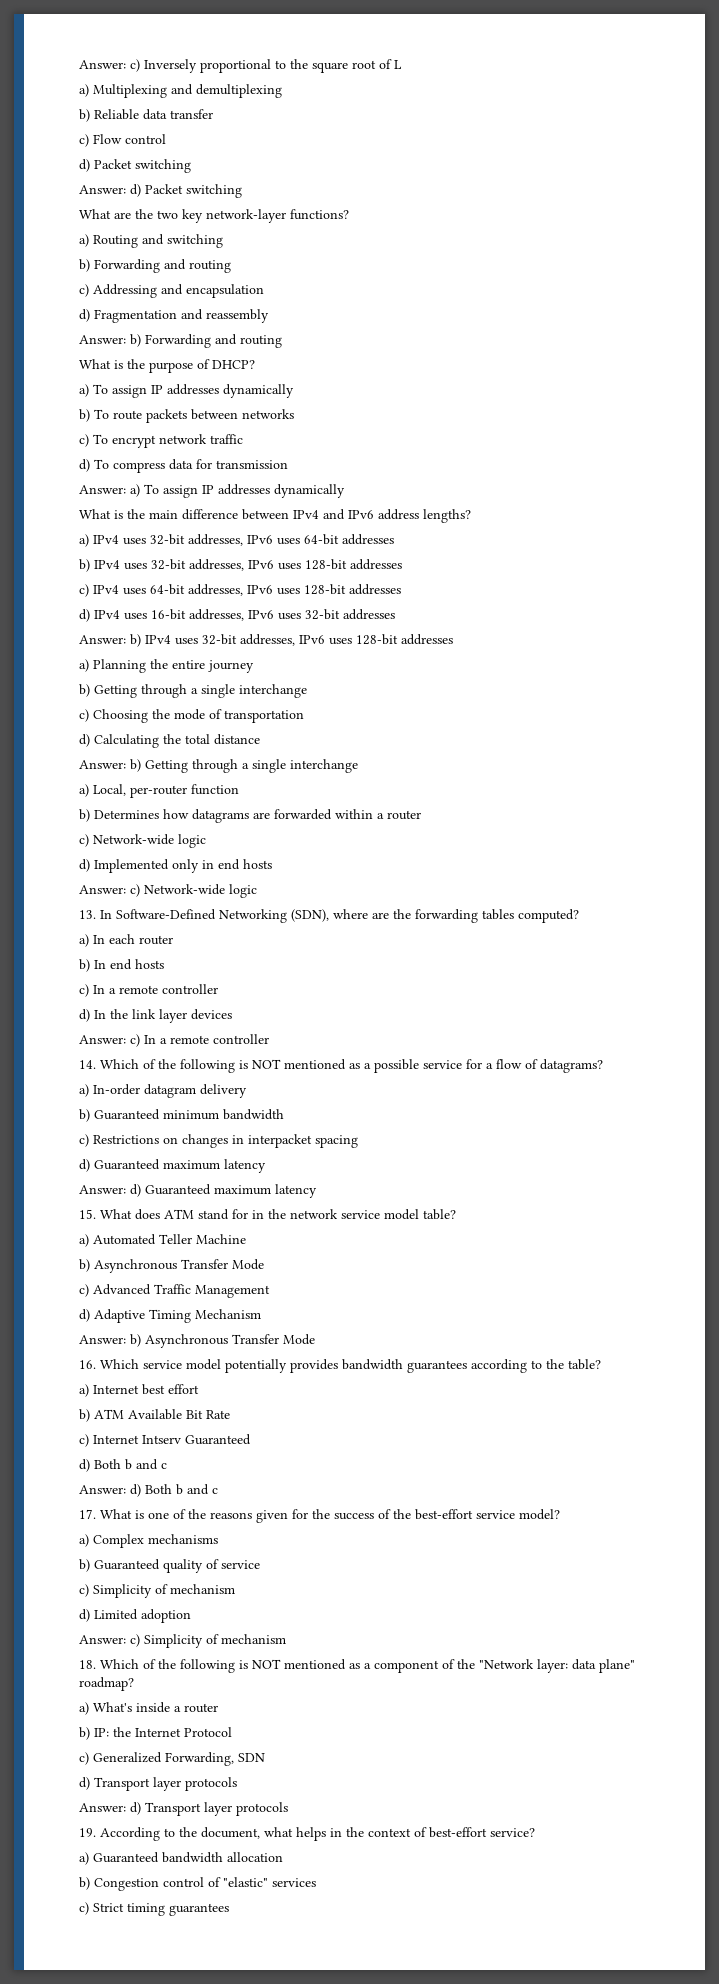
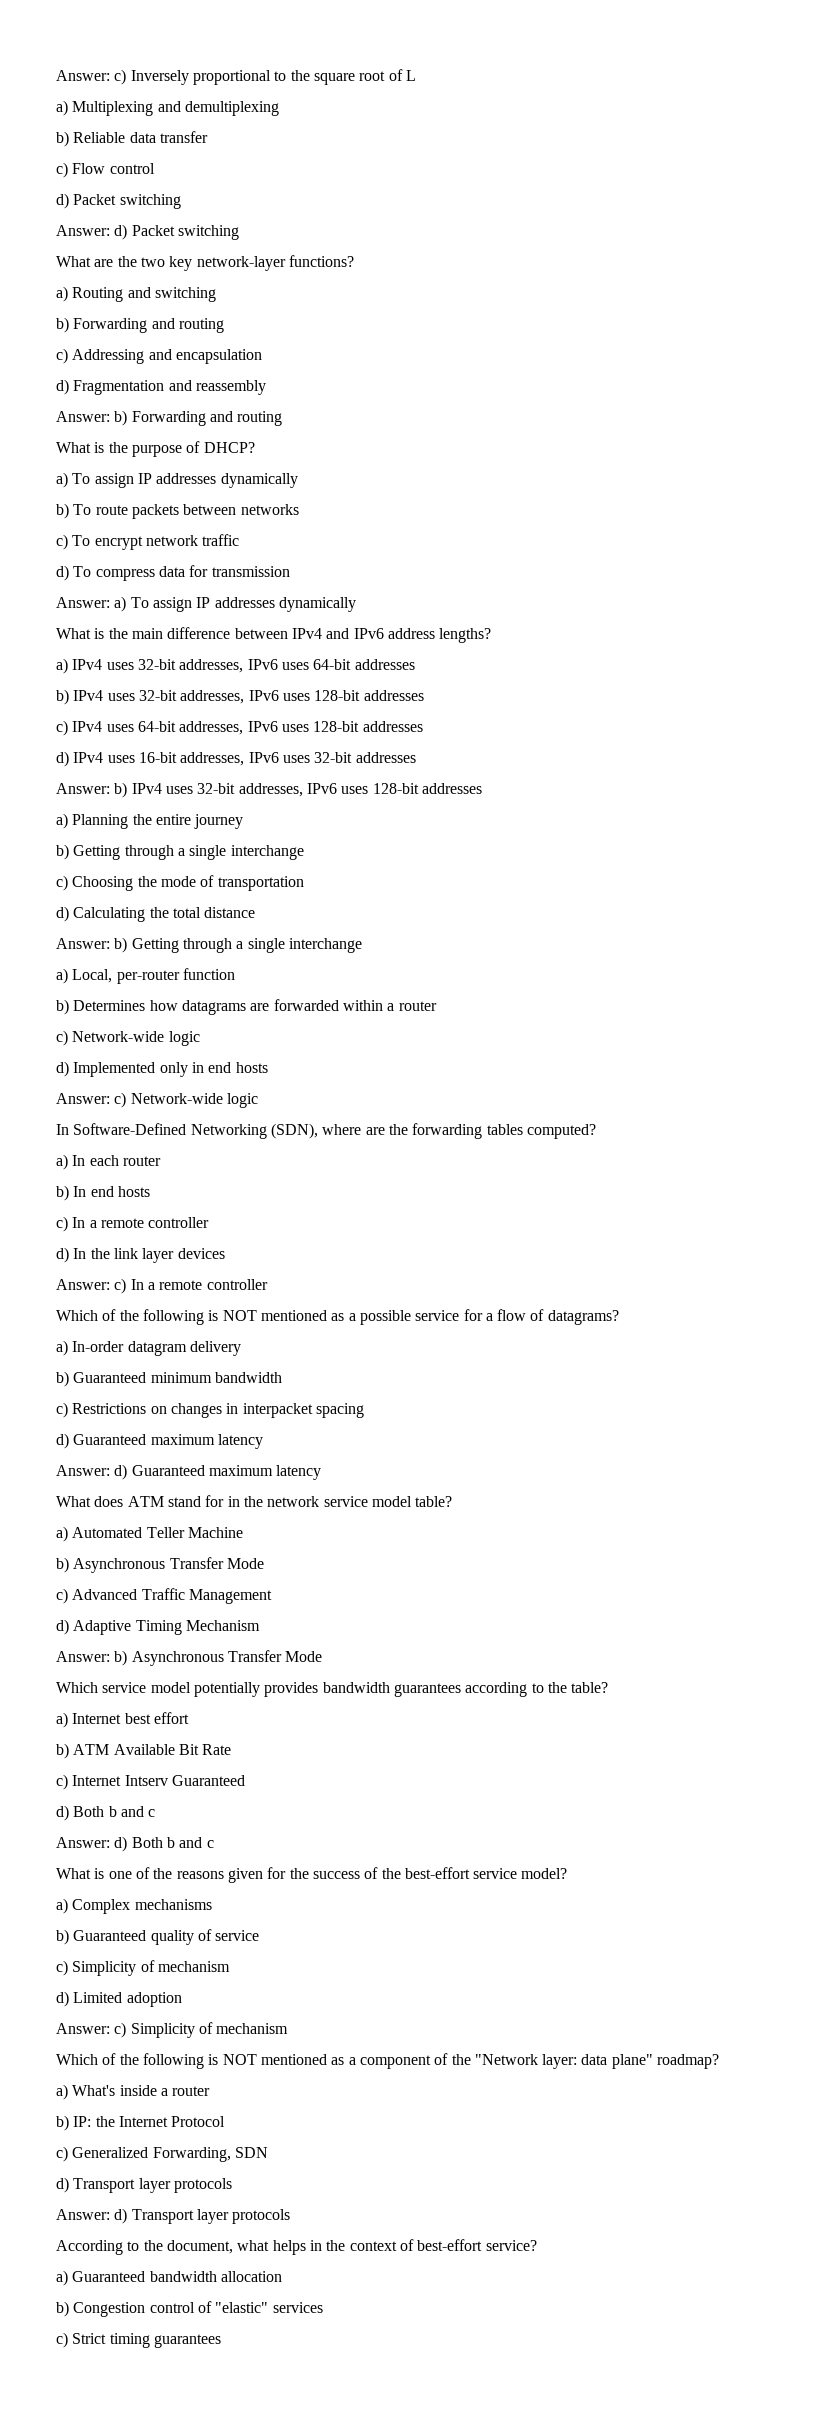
- 13. In Software-Defined Networking (SDN), where are the forwarding tables computed?
+ In Software-Defined Networking (SDN), where are the forwarding tables computed?
- 14. Which of the following is NOT mentioned as a possible service for a flow of datagrams?
+ Which of the following is NOT mentioned as a possible service for a flow of datagrams?
- 15. What does ATM stand for in the network service model table?
+ What does ATM stand for in the network service model table?
- 16. Which service model potentially provides bandwidth guarantees according to the table?
+ Which service model potentially provides bandwidth guarantees according to the table?
- 17. What is one of the reasons given for the success of the best-effort service model?
+ What is one of the reasons given for the success of the best-effort service model?
- 18. Which of the following is NOT mentioned as a component of the "Network layer: data plane" roadmap?
+ Which of the following is NOT mentioned as a component of the "Network layer: data plane" roadmap?
- 19. According to the document, what helps in the context of best-effort service?
+ According to the document, what helps in the context of best-effort service?

